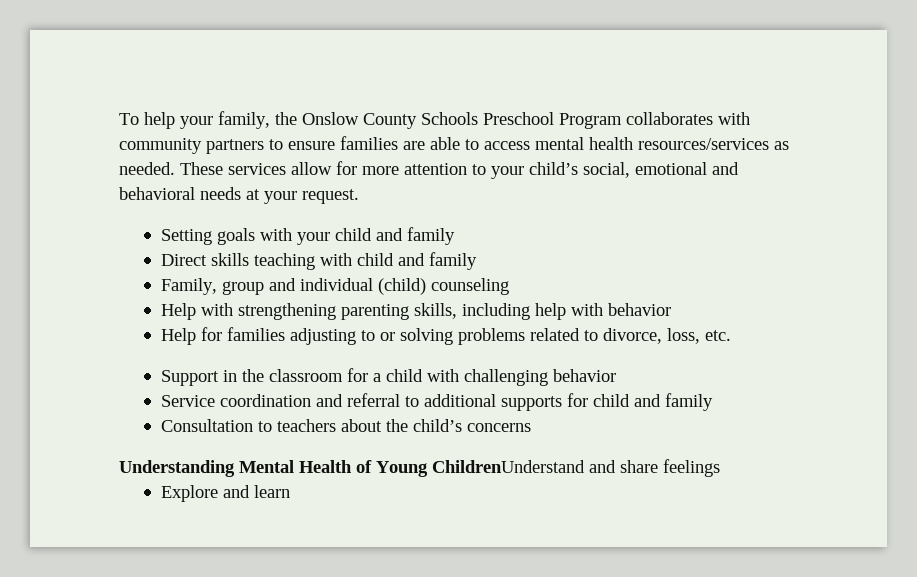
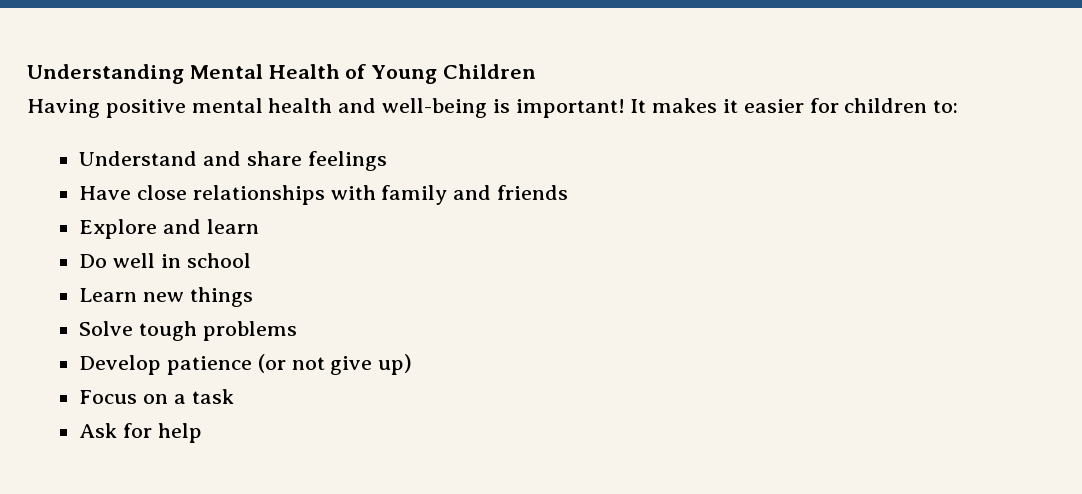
- To help your family, the Onslow County Schools Preschool Program collaborates with community partners to ensure families are able to access mental health resources/services as needed. These services allow for more attention to your child’s social, emotional and behavioral needs at your request.
- Setting goals with your child and family
- Direct skills teaching with child and family
- Family, group and individual (child) counseling
- Help with strengthening parenting skills, including help with behavior
- Help for families adjusting to or solving problems related to divorce, loss, etc.
- Support in the classroom for a child with challenging behavior
- Service coordination and referral to additional supports for child and family
- Consultation to teachers about the child’s concerns
- Understanding Mental Health of Young ChildrenUnderstand and share feelings
+ Understanding Mental Health of Young Children
+ Having positive mental health and well-being is important! It makes it easier for children to:
+ Understand and share feelings
+ Have close relationships with family and friends
  Explore and learn
+ Do well in school
+ Learn new things
+ Solve tough problems
+ Develop patience (or not give up)
+ Focus on a task
+ Ask for help

